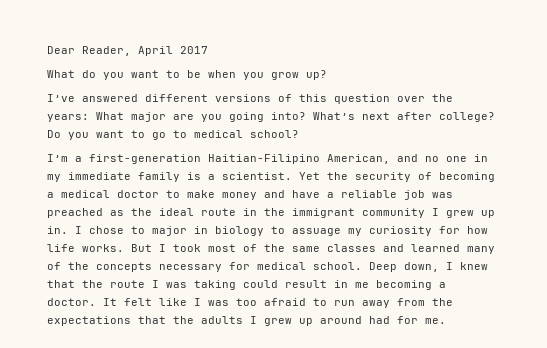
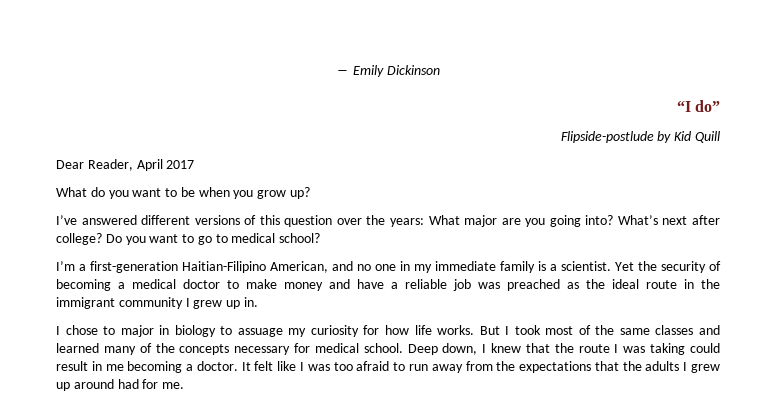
+ ― Emily Dickinson
+ “I do”
+ Flipside-postlude by Kid Quill
- Yet the security of becoming a medical doctor to make money and have a reliable job was preached as the ideal route in the immigrant community I grew up in. I chose to major in biology to assuage my curiosity for how life works.
+ Yet the security of becoming a medical doctor to make money and have a reliable job was preached as the ideal route in the immigrant community I grew up in.
+ I chose to major in biology to assuage my curiosity for how life works.

